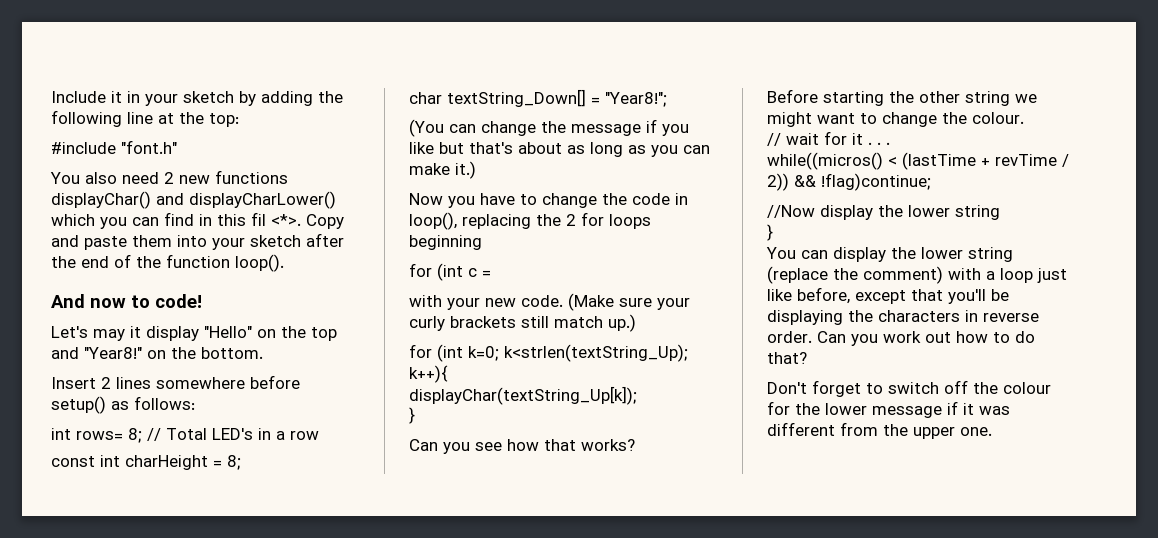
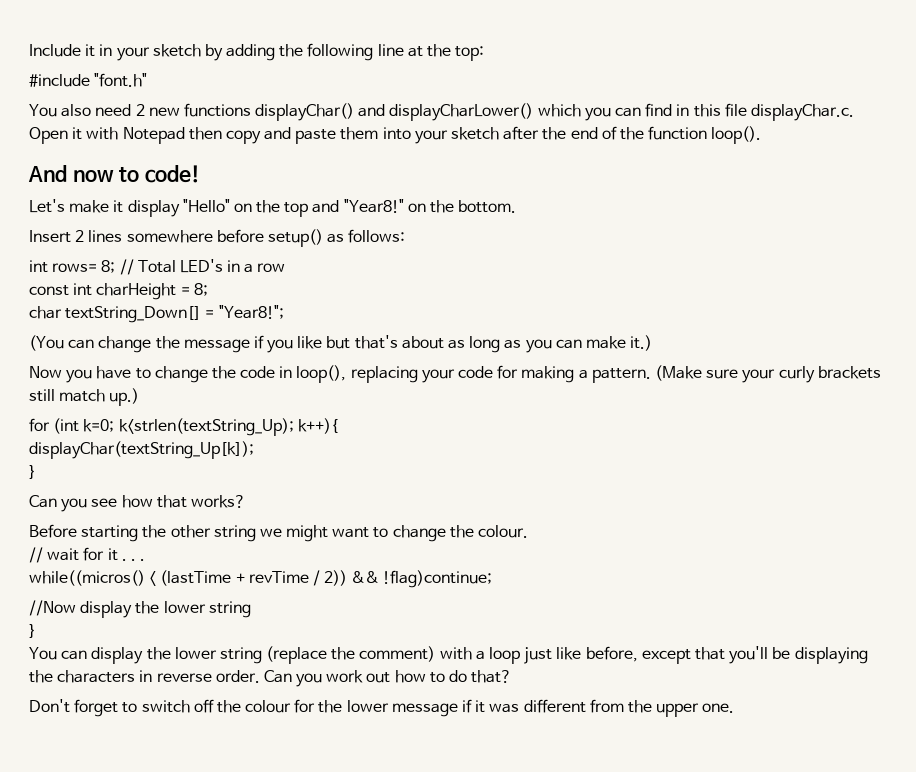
- You also need 2 new functions displayChar() and displayCharLower() which you can find in this fil <*>. Copy and paste them into your sketch after the end of the function loop().
+ You also need 2 new functions displayChar() and displayCharLower() which you can find in this file displayChar.c. Open it with Notepad then copy and paste them into your sketch after the end of the function loop().
- Let's may it display "Hello" on the top and "Year8!" on the bottom.
+ Let's make it display "Hello" on the top and "Year8!" on the bottom.
- Now you have to change the code in loop(), replacing the 2 for loops beginning
- for (int c =
- with your new code.
+ Now you have to change the code in loop(), replacing your code for making a pattern.

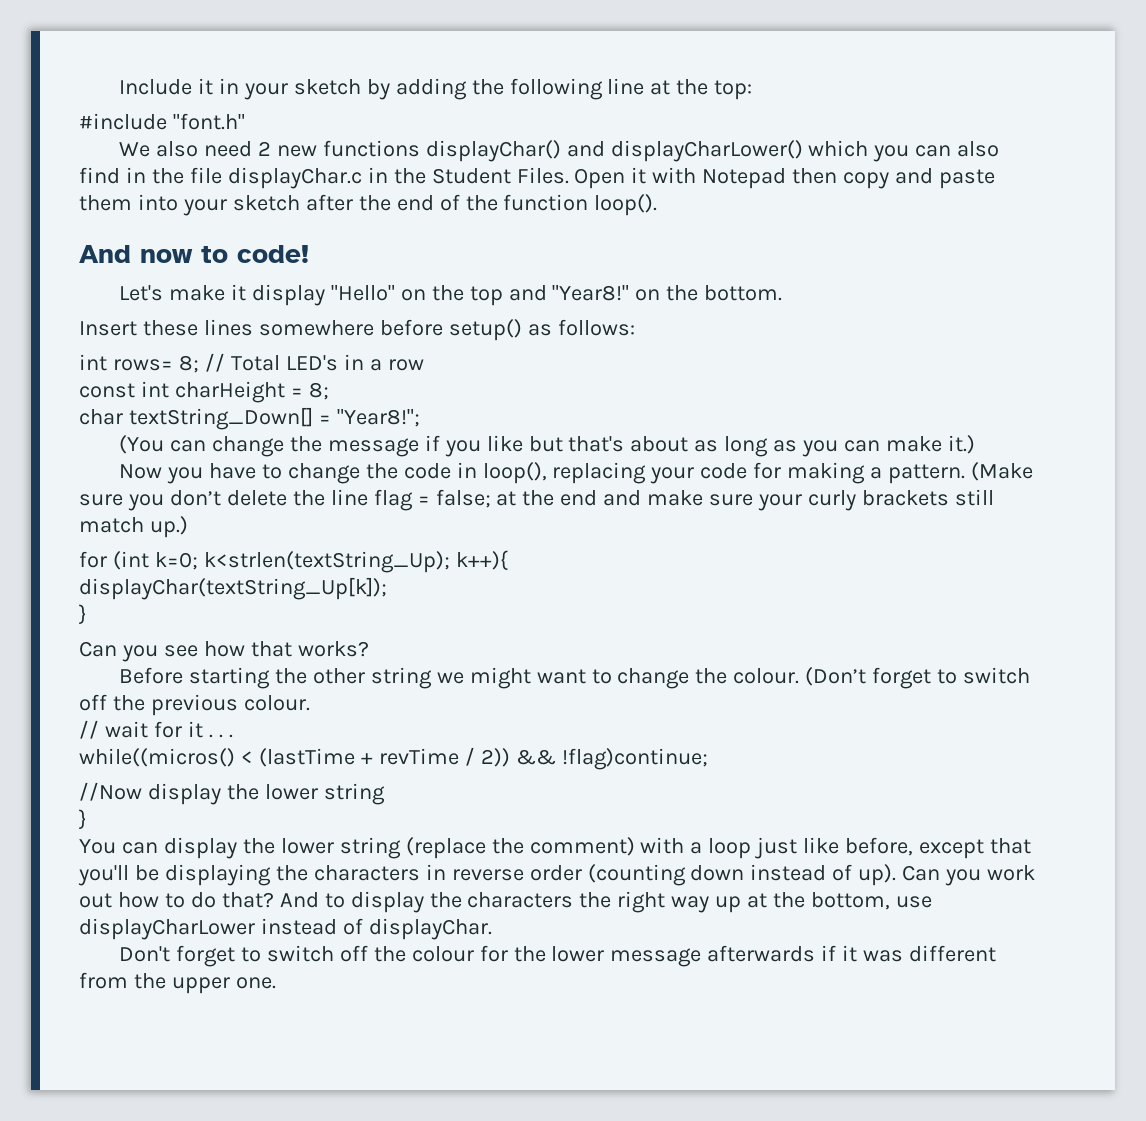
- You also need 2 new functions displayChar() and displayCharLower() which you can find in this file displayChar.c. Open it with Notepad then copy and paste them into your sketch after the end of the function loop().
+ We also need 2 new functions displayChar() and displayCharLower() which you can also find in the file displayChar.c in the Student Files. Open it with Notepad then copy and paste them into your sketch after the end of the function loop().
- Insert 2 lines somewhere before setup() as follows:
+ Insert these lines somewhere before setup() as follows:
- (Make sure your curly brackets still match up.)
+ (Make sure you don’t delete the line flag = false; at the end and make sure your curly brackets still match up.)
+ (Don’t forget to switch off the previous colour.
- You can display the lower string (replace the comment) with a loop just like before, except that you'll be displaying the characters in reverse order.
+ You can display the lower string (replace the comment) with a loop just like before, except that you'll be displaying the characters in reverse order (counting down instead of up).
+ And to display the characters the right way up at the bottom, use displayCharLower instead of displayChar.
- Don't forget to switch off the colour for the lower message if it was different from the upper one.
+ Don't forget to switch off the colour for the lower message afterwards if it was different from the upper one.

